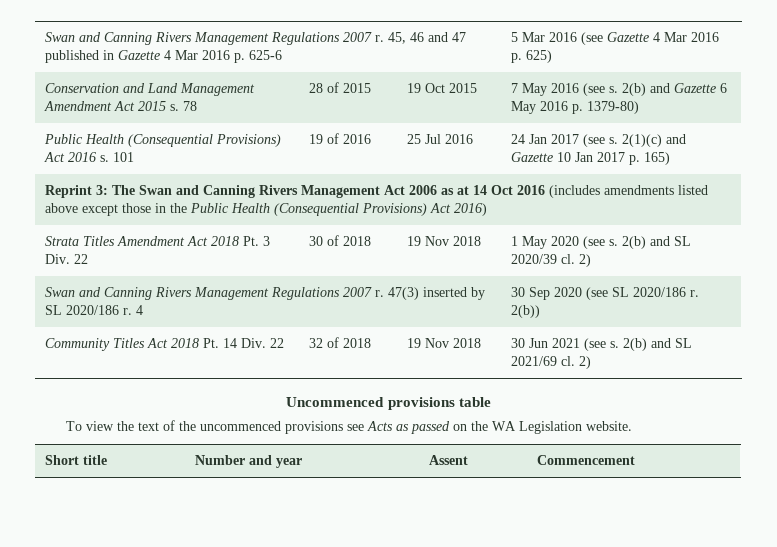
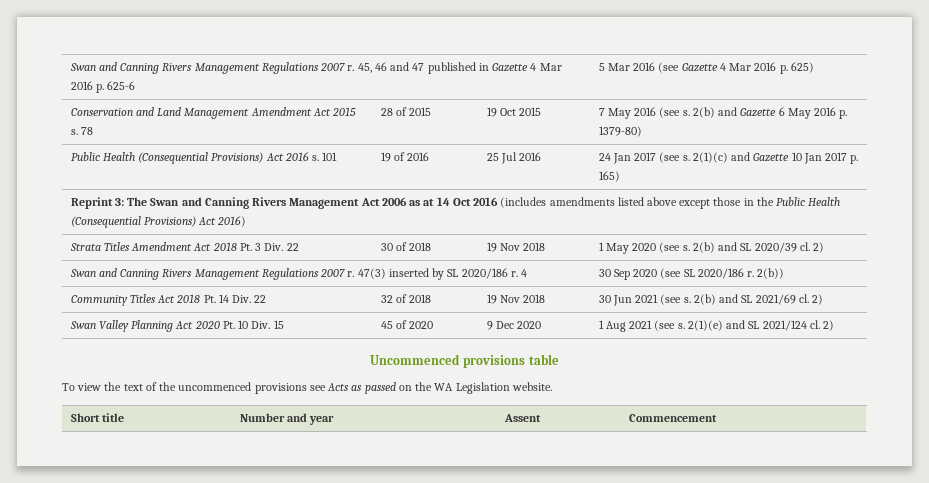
+ Swan Valley Planning Act 2020 Pt. 10 Div. 15 | 45 of 2020 | 9 Dec 2020 | 1 Aug 2021 (see s. 2(1)(e) and SL 2021/124 cl. 2)

